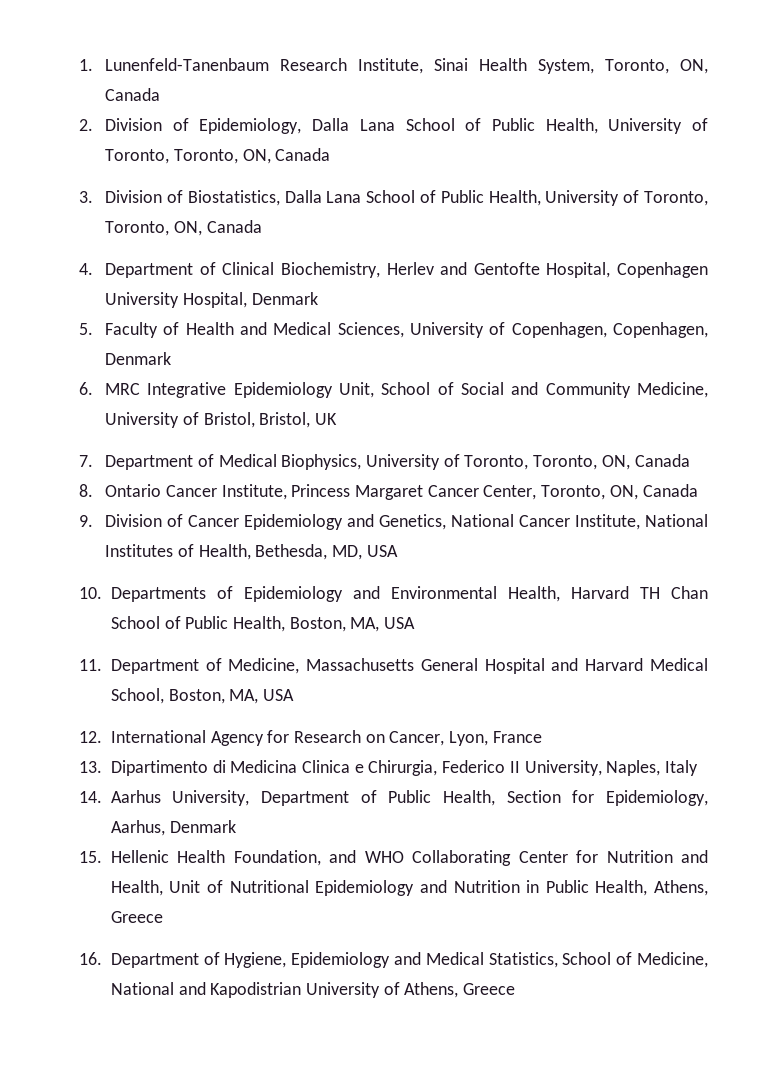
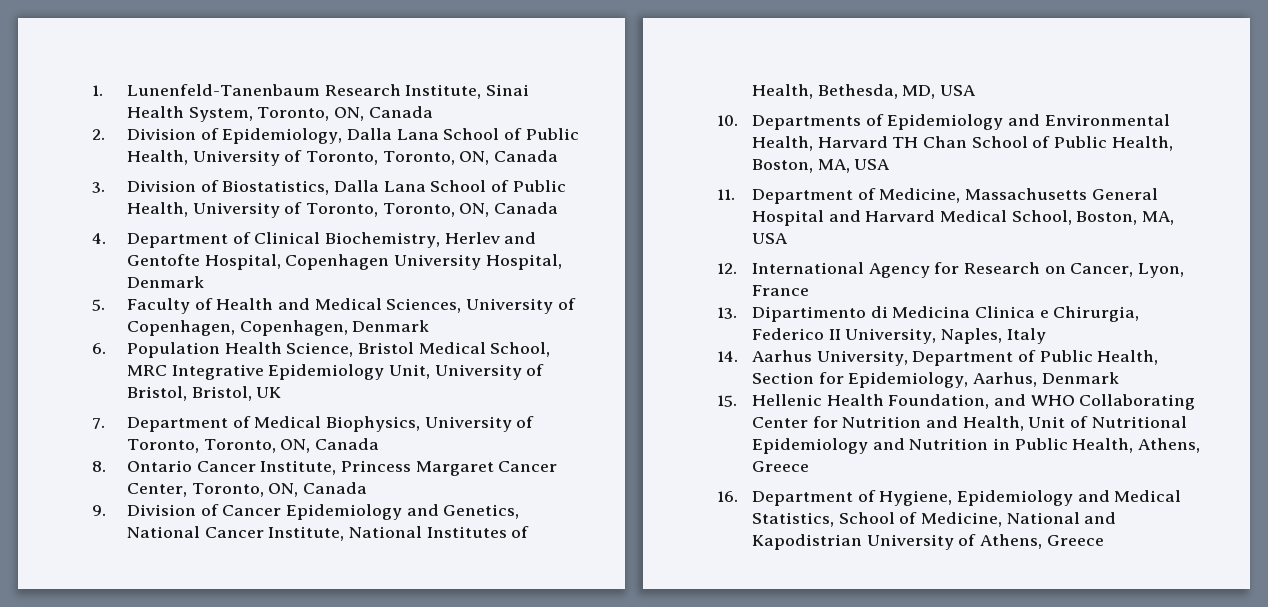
- 6. MRC Integrative Epidemiology Unit, School of Social and Community Medicine, University of Bristol, Bristol, UK
+ 6. Population Health Science, Bristol Medical School, MRC Integrative Epidemiology Unit, University of Bristol, Bristol, UK

